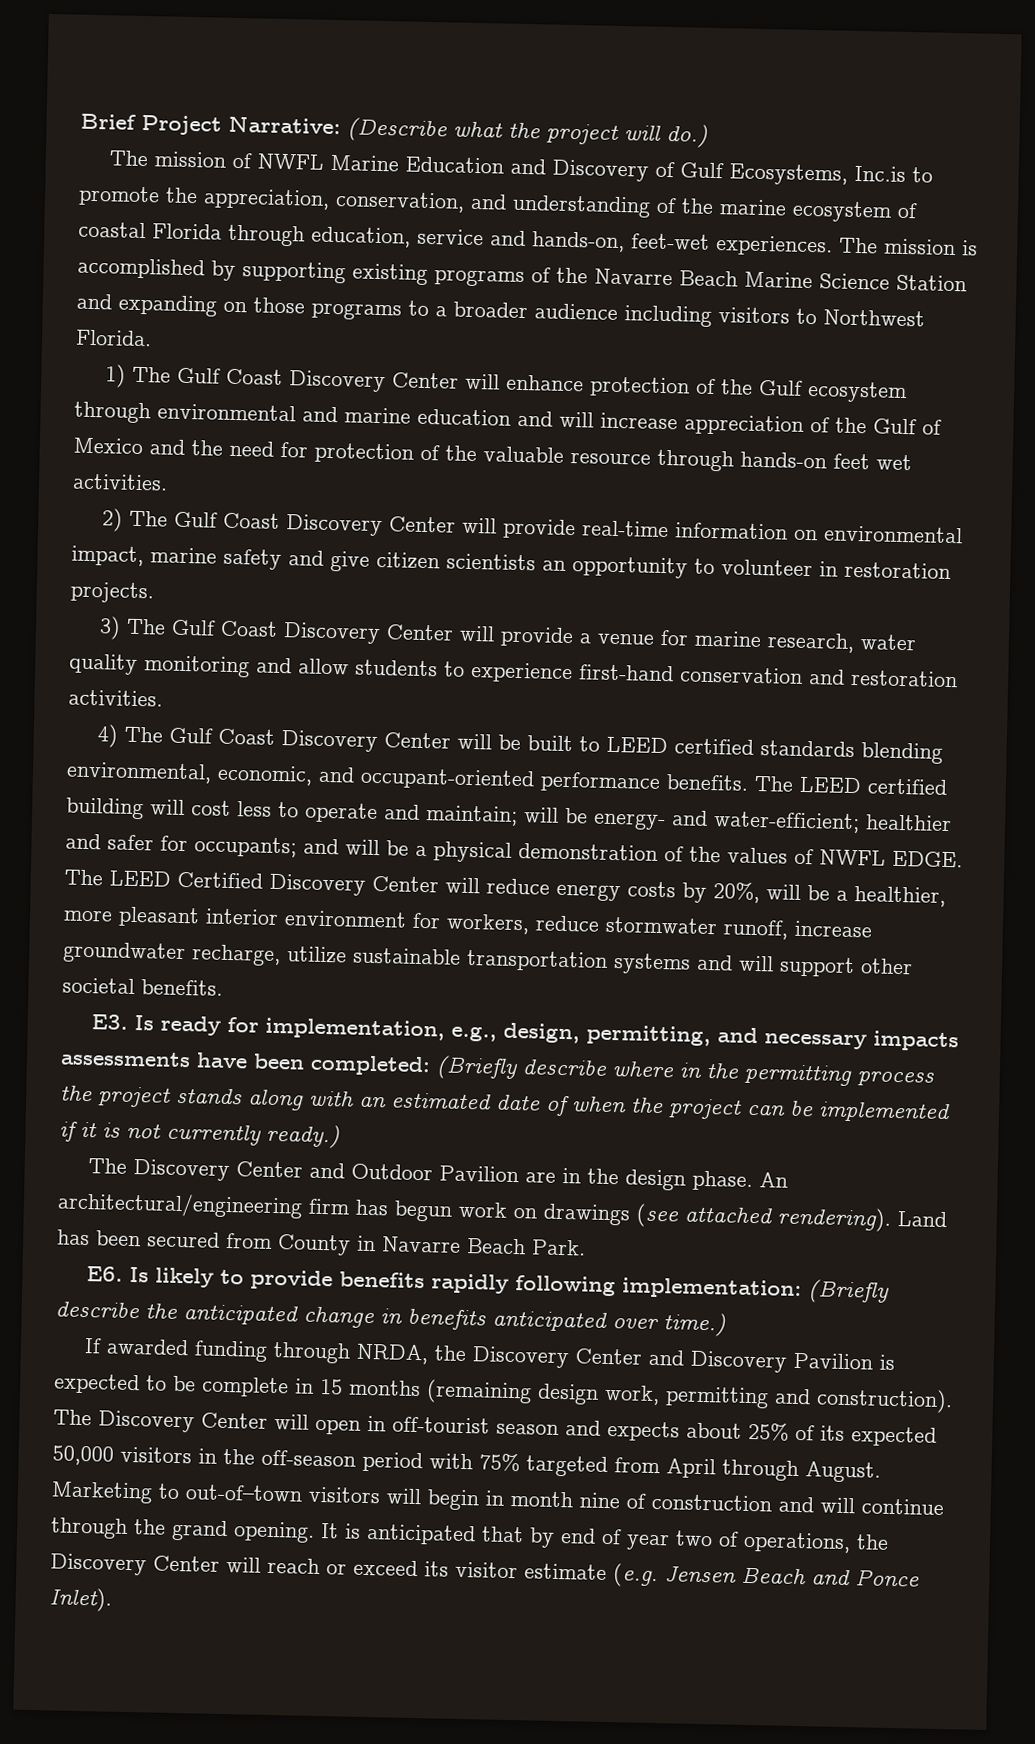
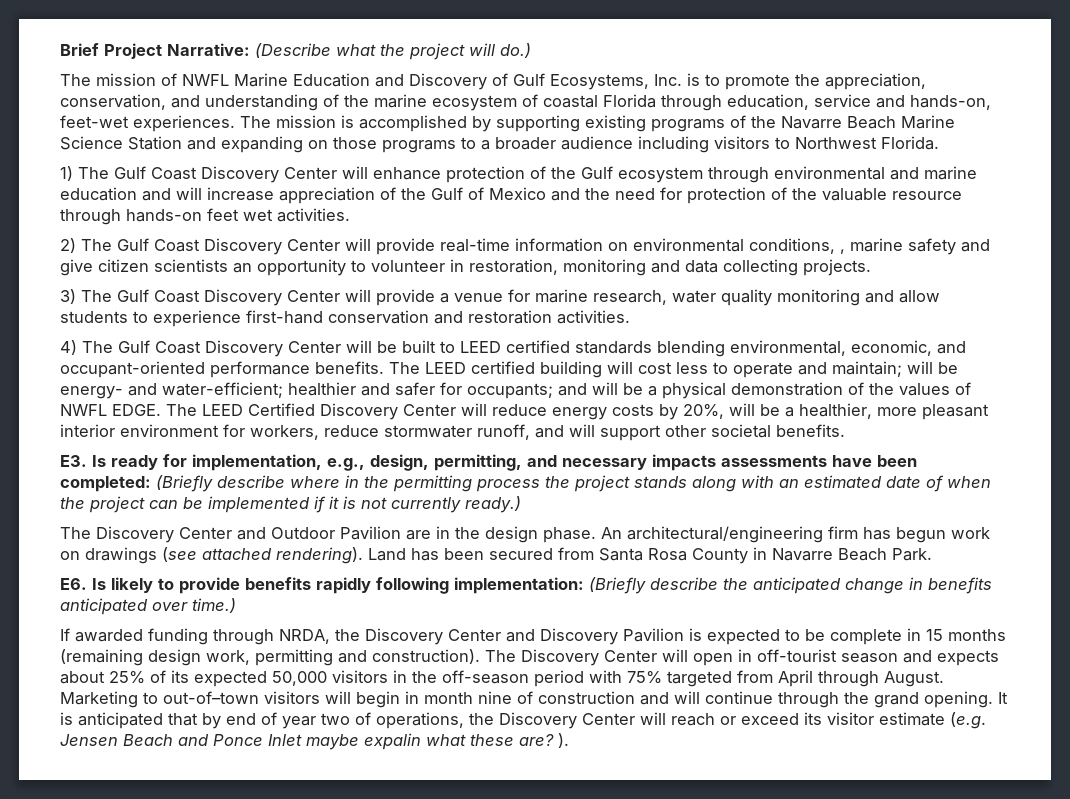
- The mission of NWFL Marine Education and Discovery of Gulf Ecosystems, Inc.is to promote the appreciation, conservation, and understanding of the marine ecosystem of coastal Florida through education, service and hands-on, feet-wet experiences.
+ The mission of NWFL Marine Education and Discovery of Gulf Ecosystems, Inc. is to promote the appreciation, conservation, and understanding of the marine ecosystem of coastal Florida through education, service and hands-on, feet-wet experiences.
- 2) The Gulf Coast Discovery Center will provide real-time information on environmental impact, marine safety and give citizen scientists an opportunity to volunteer in restoration projects.
+ 2) The Gulf Coast Discovery Center will provide real-time information on environmental conditions, , marine safety and give citizen scientists an opportunity to volunteer in restoration, monitoring and data collecting projects.
- The LEED Certified Discovery Center will reduce energy costs by 20%, will be a healthier, more pleasant interior environment for workers, reduce stormwater runoff, increase groundwater recharge, utilize sustainable transportation systems and will support other societal benefits.
+ The LEED Certified Discovery Center will reduce energy costs by 20%, will be a healthier, more pleasant interior environment for workers, reduce stormwater runoff, and will support other societal benefits.
- Land has been secured from County in Navarre Beach Park.
+ Land has been secured from Santa Rosa County in Navarre Beach Park.
- It is anticipated that by end of year two of operations, the Discovery Center will reach or exceed its visitor estimate (e.g. Jensen Beach and Ponce Inlet).
+ It is anticipated that by end of year two of operations, the Discovery Center will reach or exceed its visitor estimate (e.g. Jensen Beach and Ponce Inlet maybe expalin what these are? ).

